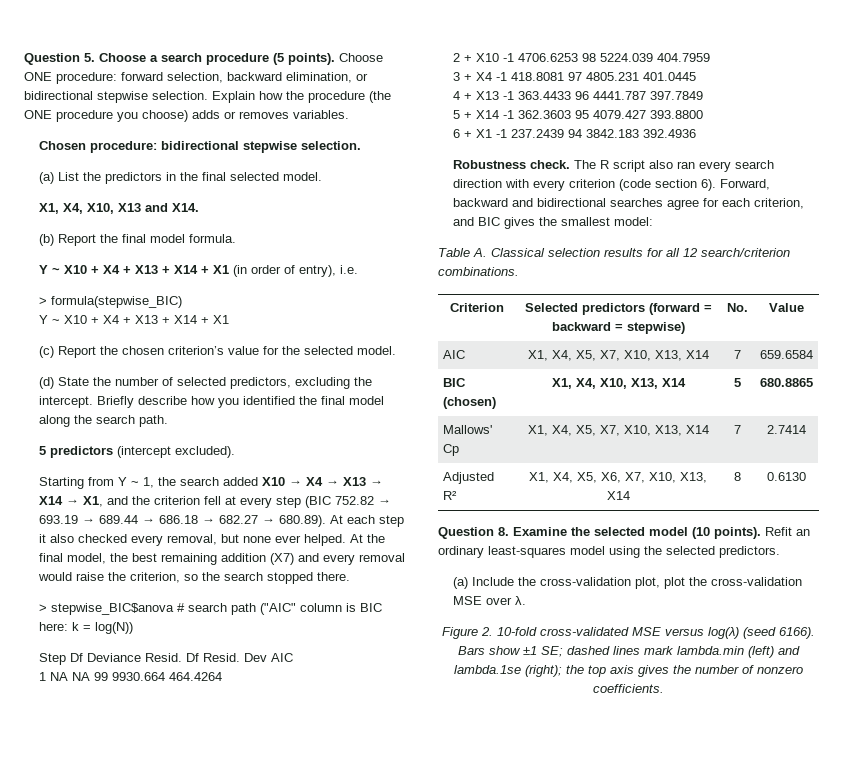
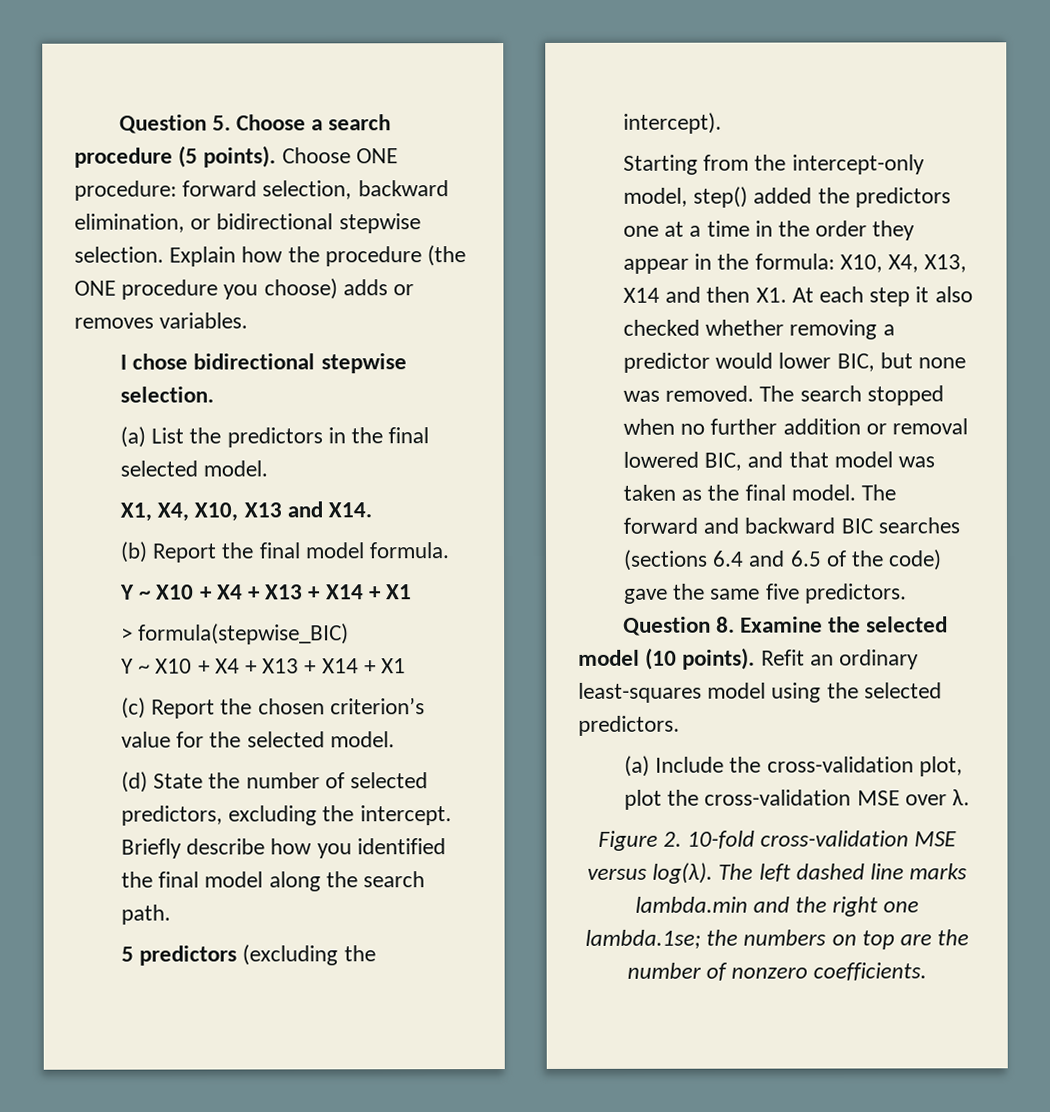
- Chosen procedure: bidirectional stepwise selection.
+ I chose bidirectional stepwise selection.
  (b) Report the final model formula.
- Y ~ X10 + X4 + X13 + X14 + X1 (in order of entry), i.e.
+ Y ~ X10 + X4 + X13 + X14 + X1
- 5 predictors (intercept excluded).
+ 5 predictors (excluding the intercept).
- Starting from Y ~ 1, the search added X10 → X4 → X13 → X14 → X1, and the criterion fell at every step (BIC 752.82 → 693.19 → 689.44 → 686.18 → 682.27 → 680.89). At each step it also checked every removal, but none ever helped. At the final model, the best remaining addition (X7) and every removal would raise the criterion, so the search stopped there.
- > stepwise_BIC$anova # search path ("AIC" column is BIC here: k = log(N))
- Step Df Deviance Resid. Df Resid. Dev AIC
- 1 NA NA 99 9930.664 464.4264
- 2 + X10 -1 4706.6253 98 5224.039 404.7959
- 3 + X4 -1 418.8081 97 4805.231 401.0445
- 4 + X13 -1 363.4433 96 4441.787 397.7849
- 5 + X14 -1 362.3603 95 4079.427 393.8800
- 6 + X1 -1 237.2439 94 3842.183 392.4936
- Robustness check. The R script also ran every search direction with every criterion (code section 6). Forward, backward and bidirectional searches agree for each criterion, and BIC gives the smallest model:
- Table A. Classical selection results for all 12 search/criterion combinations.
- Criterion | Selected predictors (forward = backward = stepwise) | No. | Value
- AIC | X1, X4, X5, X7, X10, X13, X14 | 7 | 659.6584
- BIC (chosen) | X1, X4, X10, X13, X14 | 5 | 680.8865
- Mallows' Cp | X1, X4, X5, X7, X10, X13, X14 | 7 | 2.7414
- Adjusted R² | X1, X4, X5, X6, X7, X10, X13, X14 | 8 | 0.6130
+ Starting from the intercept-only model, step() added the predictors one at a time in the order they appear in the formula: X10, X4, X13, X14 and then X1. At each step it also checked whether removing a predictor would lower BIC, but none was removed. The search stopped when no further addition or removal lowered BIC, and that model was taken as the final model. The forward and backward BIC searches (sections 6.4 and 6.5 of the code) gave the same five predictors.
- Figure 2. 10-fold cross-validated MSE versus log(λ) (seed 6166). Bars show ±1 SE; dashed lines mark lambda.min (left) and lambda.1se (right); the top axis gives the number of nonzero coefficients.
+ Figure 2. 10-fold cross-validation MSE versus log(λ). The left dashed line marks lambda.min and the right one lambda.1se; the numbers on top are the number of nonzero coefficients.

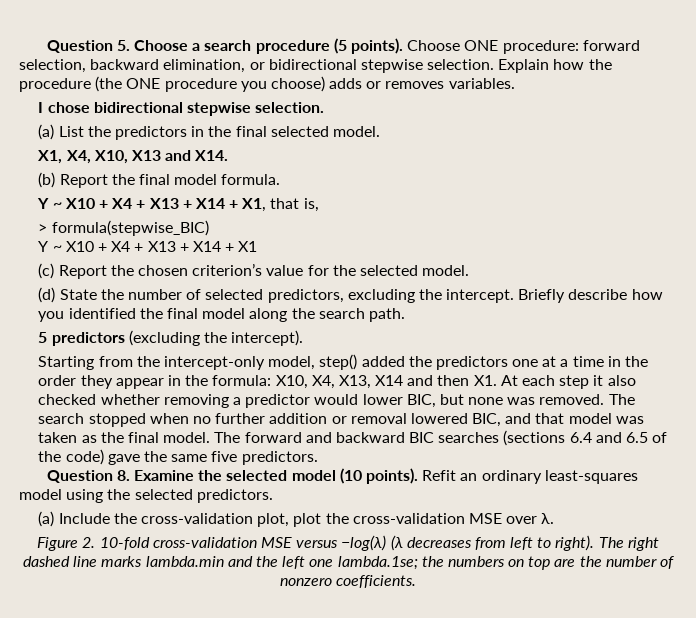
  (b) Report the final model formula.
- Y ~ X10 + X4 + X13 + X14 + X1
+ Y ~ X10 + X4 + X13 + X14 + X1, that is,
- Figure 2. 10-fold cross-validation MSE versus log(λ). The left dashed line marks lambda.min and the right one lambda.1se; the numbers on top are the number of nonzero coefficients.
+ Figure 2. 10-fold cross-validation MSE versus −log(λ) (λ decreases from left to right). The right dashed line marks lambda.min and the left one lambda.1se; the numbers on top are the number of nonzero coefficients.

